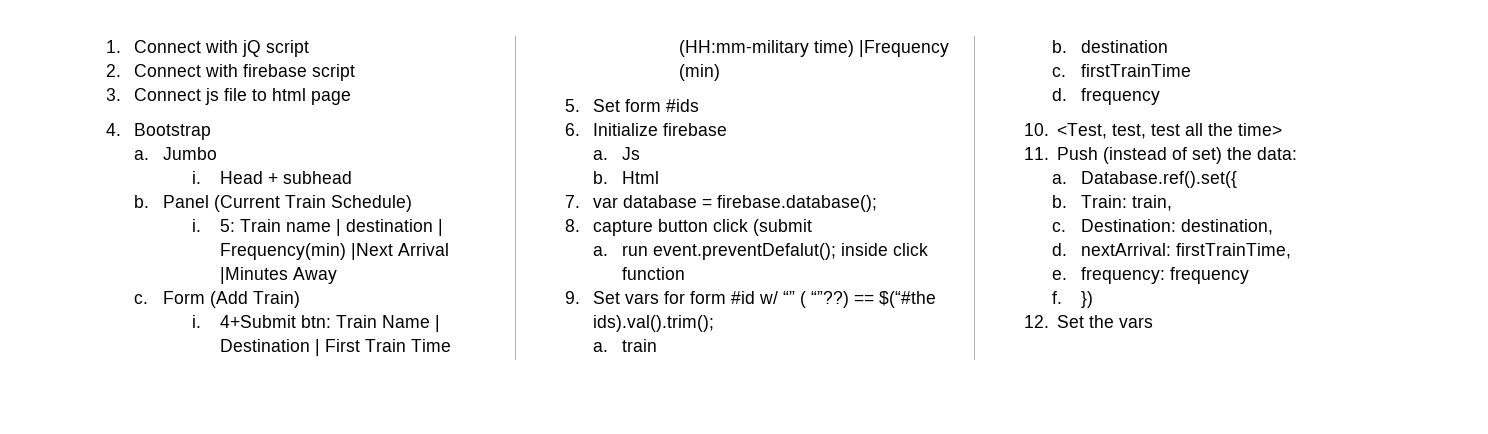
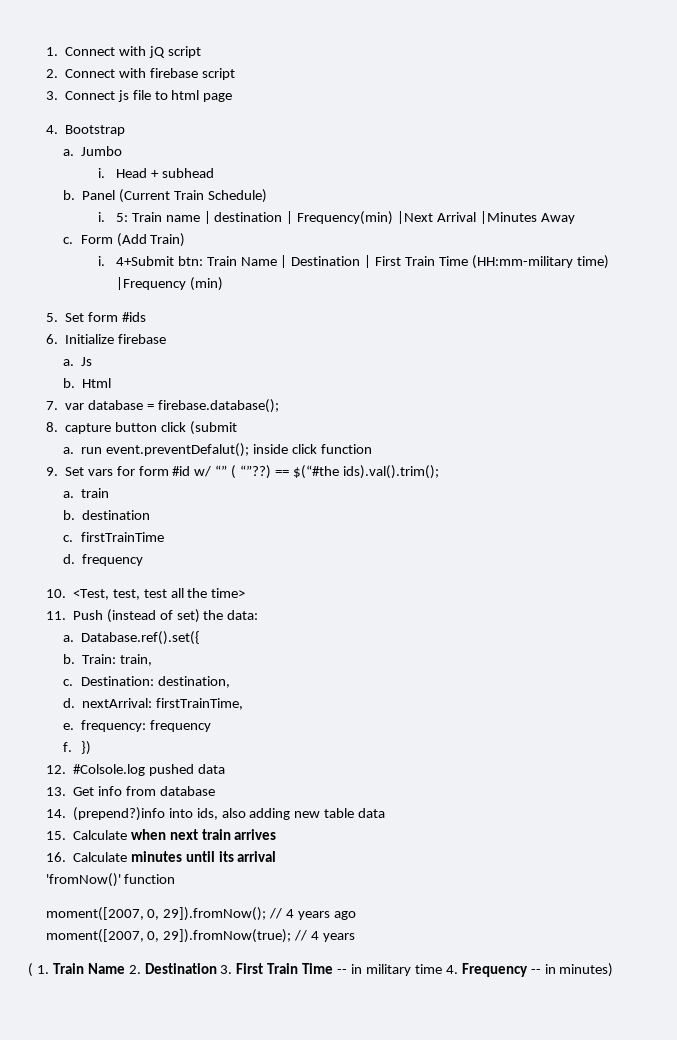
- 12. Set the vars
+ 12. #Colsole.log pushed data
+ 13. Get info from database
+ 14. (prepend?)info into ids, also adding new table data
+ 15. Calculate when next train arrives
+ 16. Calculate minutes until its arrival
+ 'fromNow()' function
+ moment([2007, 0, 29]).fromNow(); // 4 years ago
+ moment([2007, 0, 29]).fromNow(true); // 4 years
+ ( 1. Train Name 2. Destination 3. First Train Time -- in military time 4. Frequency -- in minutes)

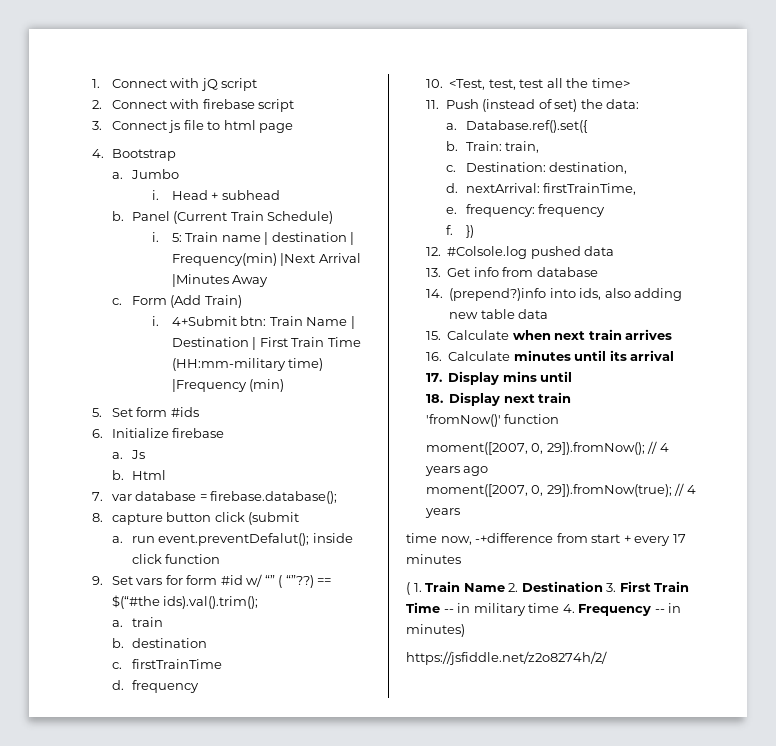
+ 17. Display mins until
+ 18. Display next train
+ time now, -+difference from start + every 17 minutes
+ https://jsfiddle.net/z2o8274h/2/

